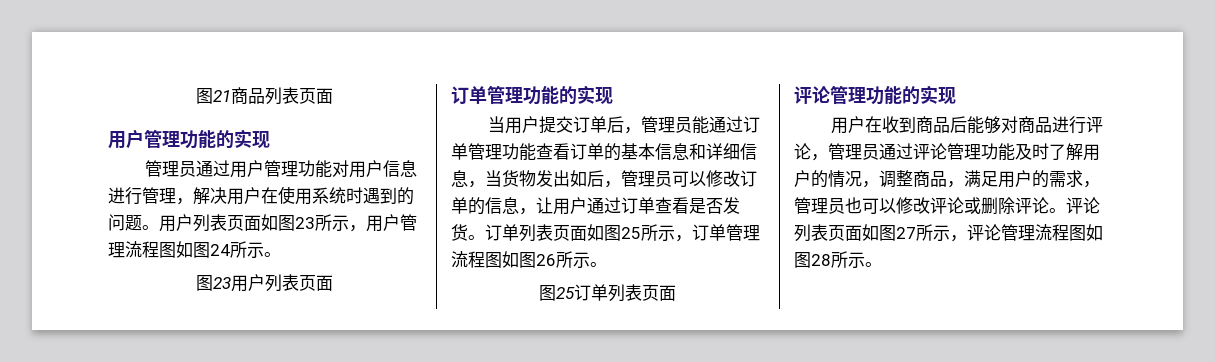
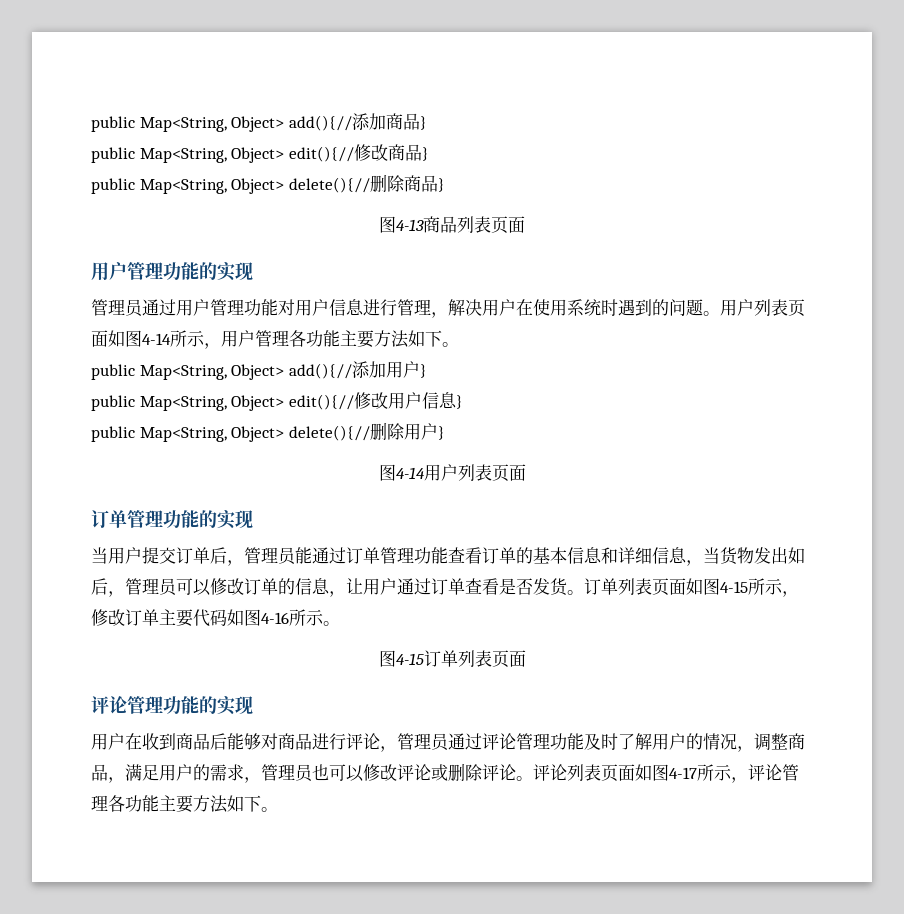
- 图21商品列表页面
+ public Map<String, Object> add(){//添加商品}
+ public Map<String, Object> edit(){//修改商品}
+ public Map<String, Object> delete(){//删除商品}
+ 图4-13商品列表页面
- 用户列表页面如图23所示，用户管理流程图如图24所示。
- 图23用户列表页面
+ 用户列表页面如图4-14所示，用户管理各功能主要方法如下。
+ public Map<String, Object> add(){//添加用户}
+ public Map<String, Object> edit(){//修改用户信息}
+ public Map<String, Object> delete(){//删除用户}
+ 图4-14用户列表页面
- 订单列表页面如图25所示，订单管理流程图如图26所示。
- 图25订单列表页面
+ 订单列表页面如图4-15所示，修改订单主要代码如图4-16所示。
+ 图4-15订单列表页面
- 评论列表页面如图27所示，评论管理流程图如图28所示。
+ 评论列表页面如图4-17所示，评论管理各功能主要方法如下。

